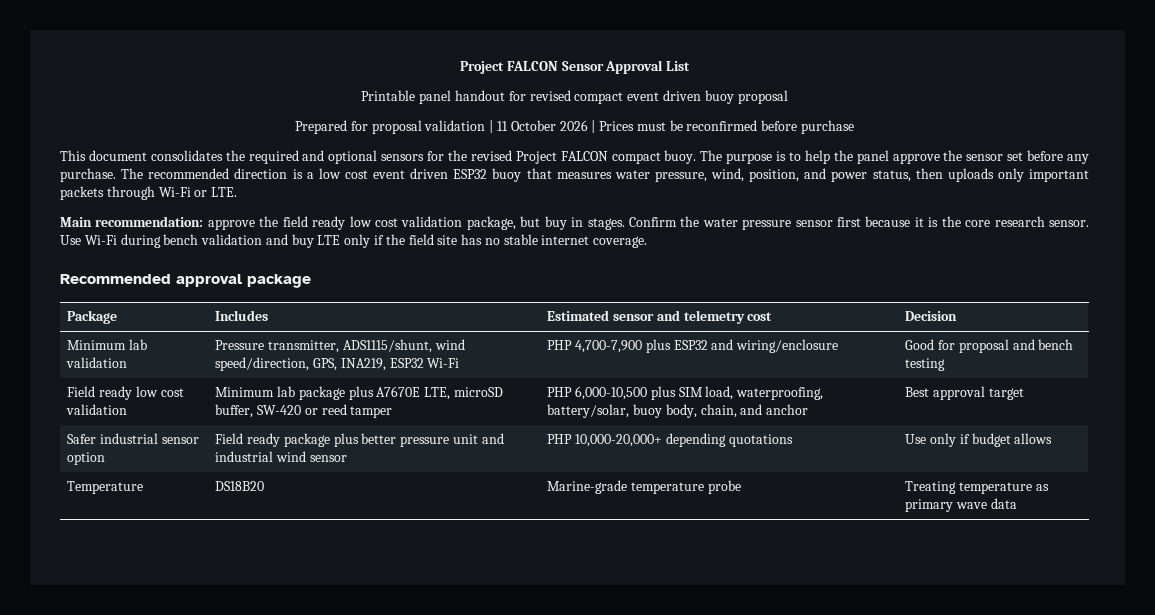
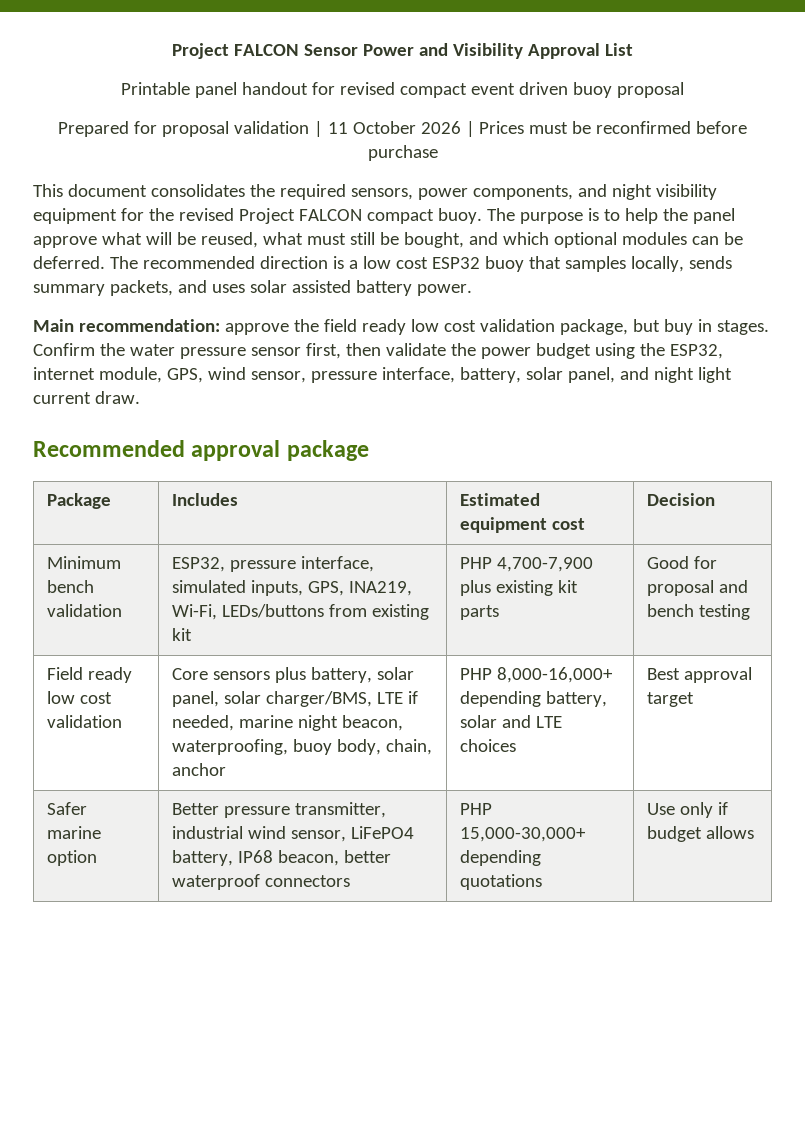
- Project FALCON Sensor Approval List
+ Project FALCON Sensor Power and Visibility Approval List
- This document consolidates the required and optional sensors for the revised Project FALCON compact buoy.
+ This document consolidates the required sensors, power components, and night visibility equipment for the revised Project FALCON compact buoy.
- The purpose is to help the panel approve the sensor set before any purchase.
+ The purpose is to help the panel approve what will be reused, what must still be bought, and which optional modules can be deferred.
- The recommended direction is a low cost event driven ESP32 buoy that measures water pressure, wind, position, and power status, then uploads only important packets through Wi-Fi or LTE.
+ The recommended direction is a low cost ESP32 buoy that samples locally, sends summary packets, and uses solar assisted battery power.
- Confirm the water pressure sensor first because it is the core research sensor. Use Wi-Fi during bench validation and buy LTE only if the field site has no stable internet coverage.
+ Confirm the water pressure sensor first, then validate the power budget using the ESP32, internet module, GPS, wind sensor, pressure interface, battery, solar panel, and night light current draw.
- Package | Includes | Estimated sensor and telemetry cost | Decision
+ Package | Includes | Estimated equipment cost | Decision
- Minimum lab validation | Pressure transmitter, ADS1115/shunt, wind speed/direction, GPS, INA219, ESP32 Wi-Fi | PHP 4,700-7,900 plus ESP32 and wiring/enclosure | Good for proposal and bench testing
+ Minimum bench validation | ESP32, pressure interface, simulated inputs, GPS, INA219, Wi-Fi, LEDs/buttons from existing kit | PHP 4,700-7,900 plus existing kit parts | Good for proposal and bench testing
- Field ready low cost validation | Minimum lab package plus A7670E LTE, microSD buffer, SW-420 or reed tamper | PHP 6,000-10,500 plus SIM load, waterproofing, battery/solar, buoy body, chain, and anchor | Best approval target
+ Field ready low cost validation | Core sensors plus battery, solar panel, solar charger/BMS, LTE if needed, marine night beacon, waterproofing, buoy body, chain, anchor | PHP 8,000-16,000+ depending battery, solar and LTE choices | Best approval target
- Safer industrial sensor option | Field ready package plus better pressure unit and industrial wind sensor | PHP 10,000-20,000+ depending quotations | Use only if budget allows
+ Safer marine option | Better pressure transmitter, industrial wind sensor, LiFePO4 battery, IP68 beacon, better waterproof connectors | PHP 15,000-30,000+ depending quotations | Use only if budget allows
- Temperature | DS18B20 | Marine-grade temperature probe | Treating temperature as primary wave data

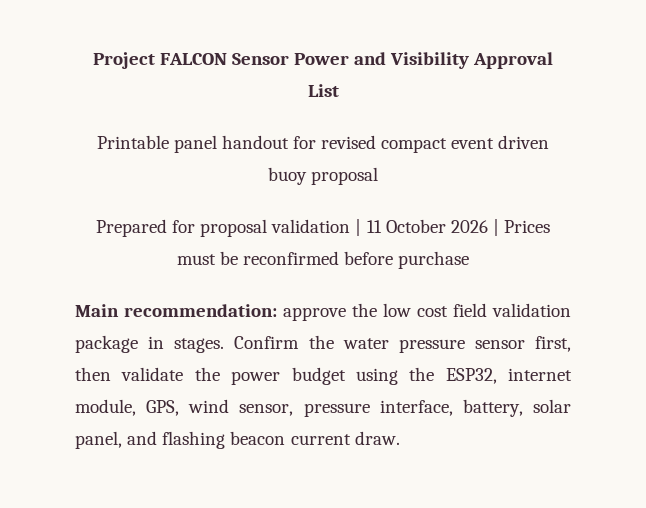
- This document consolidates the required sensors, power components, and night visibility equipment for the revised Project FALCON compact buoy. The purpose is to help the panel approve what will be reused, what must still be bought, and which optional modules can be deferred. The recommended direction is a low cost ESP32 buoy that samples locally, sends summary packets, and uses solar assisted battery power.
- Main recommendation: approve the field ready low cost validation package, but buy in stages.
+ Main recommendation: approve the low cost field validation package in stages.
- Confirm the water pressure sensor first, then validate the power budget using the ESP32, internet module, GPS, wind sensor, pressure interface, battery, solar panel, and night light current draw.
+ Confirm the water pressure sensor first, then validate the power budget using the ESP32, internet module, GPS, wind sensor, pressure interface, battery, solar panel, and flashing beacon current draw.
- Recommended approval package
- Package | Includes | Estimated equipment cost | Decision
- Minimum bench validation | ESP32, pressure interface, simulated inputs, GPS, INA219, Wi-Fi, LEDs/buttons from existing kit | PHP 4,700-7,900 plus existing kit parts | Good for proposal and bench testing
- Field ready low cost validation | Core sensors plus battery, solar panel, solar charger/BMS, LTE if needed, marine night beacon, waterproofing, buoy body, chain, anchor | PHP 8,000-16,000+ depending battery, solar and LTE choices | Best approval target
- Safer marine option | Better pressure transmitter, industrial wind sensor, LiFePO4 battery, IP68 beacon, better waterproof connectors | PHP 15,000-30,000+ depending quotations | Use only if budget allows

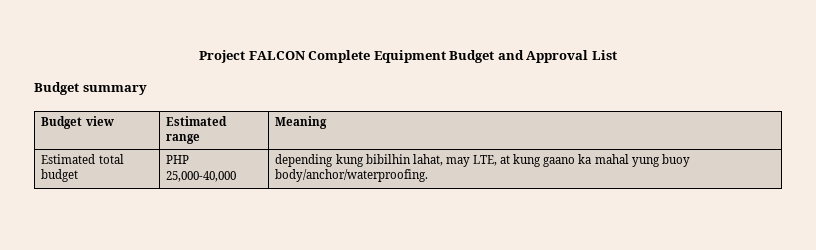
- Project FALCON Sensor Power and Visibility Approval List
- Printable panel handout for revised compact event driven buoy proposal
- Prepared for proposal validation | 11 October 2026 | Prices must be reconfirmed before purchase
- Main recommendation: approve the low cost field validation package in stages. Confirm the water pressure sensor first, then validate the power budget using the ESP32, internet module, GPS, wind sensor, pressure interface, battery, solar panel, and flashing beacon current draw.
+ Project FALCON Complete Equipment Budget and Approval List
+ Budget summary
+ Budget view | Estimated range | Meaning
+ Estimated total budget | PHP 25,000-40,000 | depending kung bibilhin lahat, may LTE, at kung gaano ka mahal yung buoy body/anchor/waterproofing.

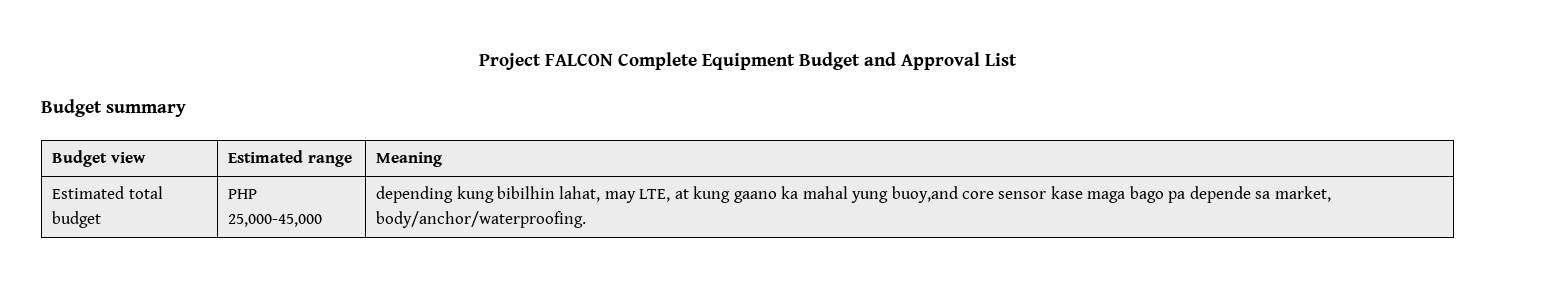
- Estimated total budget | PHP 25,000-40,000 | depending kung bibilhin lahat, may LTE, at kung gaano ka mahal yung buoy body/anchor/waterproofing.
+ Estimated total budget | PHP 25,000-45,000 | depending kung bibilhin lahat, may LTE, at kung gaano ka mahal yung buoy,and core sensor kase maga bago pa depende sa market, body/anchor/waterproofing.

